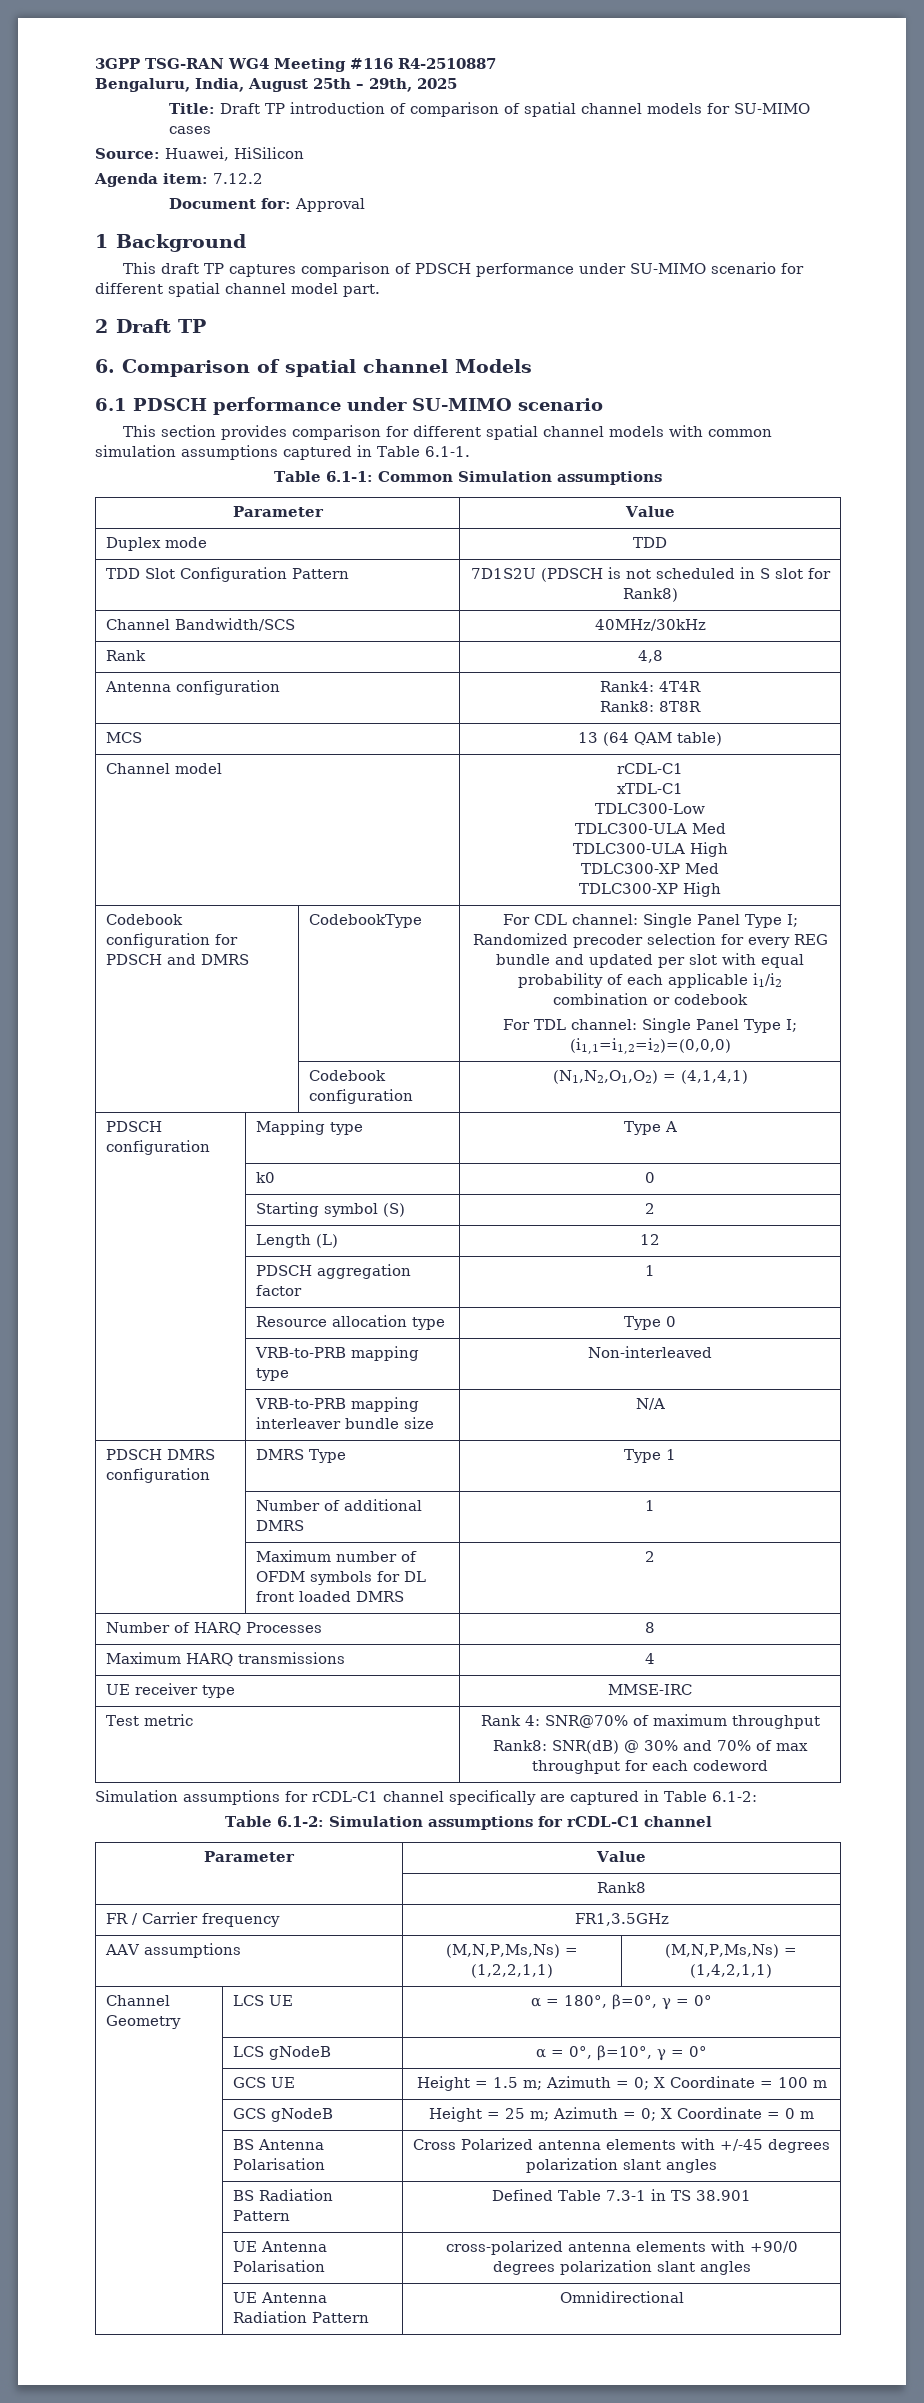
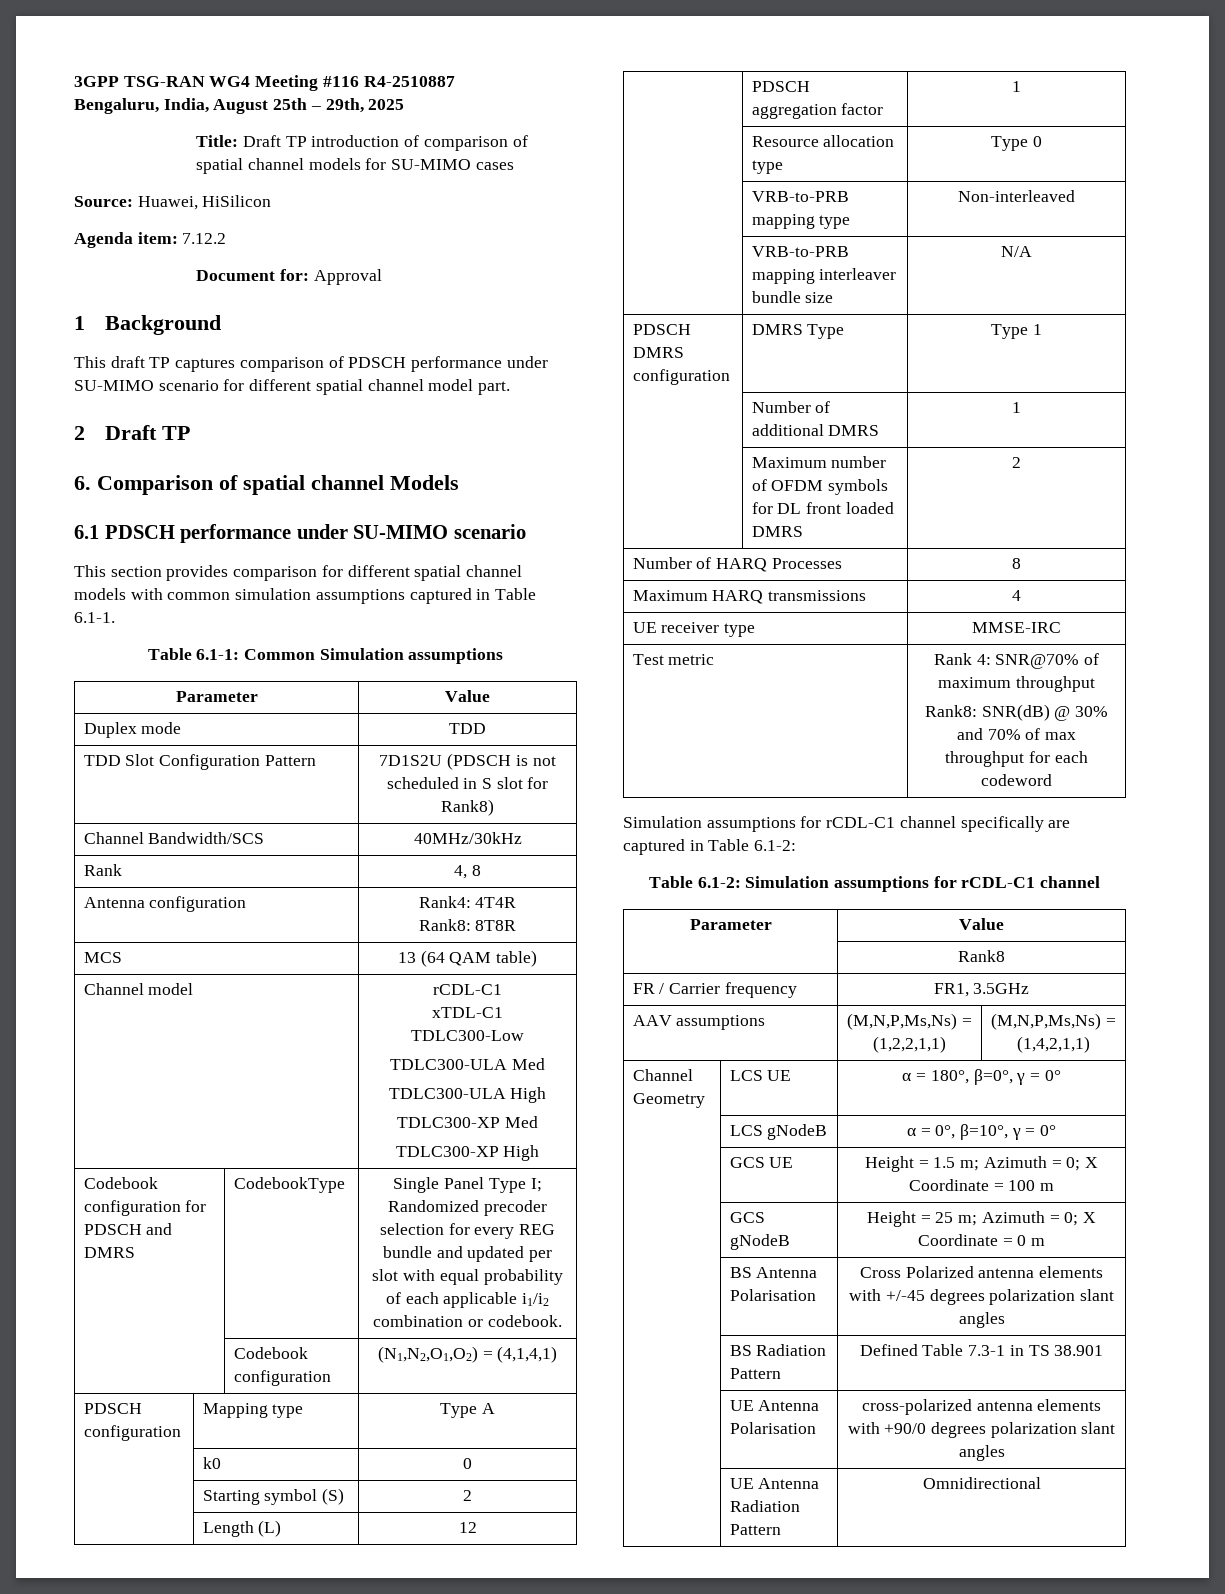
- Rank | 4,8
+ Rank | 4, 8
- For CDL channel: Single Panel Type I; Randomized precoder selection for every REG bundle and updated per slot with equal probability of each applicable i1/i2 combination or codebook
- For TDL channel: Single Panel Type I; (i1,1=i1,2=i2)=(0,0,0)
+ Single Panel Type I; Randomized precoder selection for every REG bundle and updated per slot with equal probability of each applicable i1/i2 combination or codebook.
- FR / Carrier frequency | FR1,3.5GHz
+ FR / Carrier frequency | FR1, 3.5GHz

